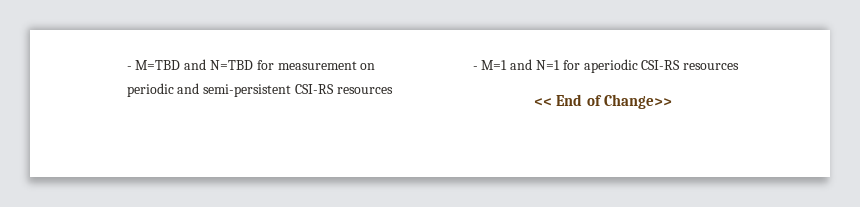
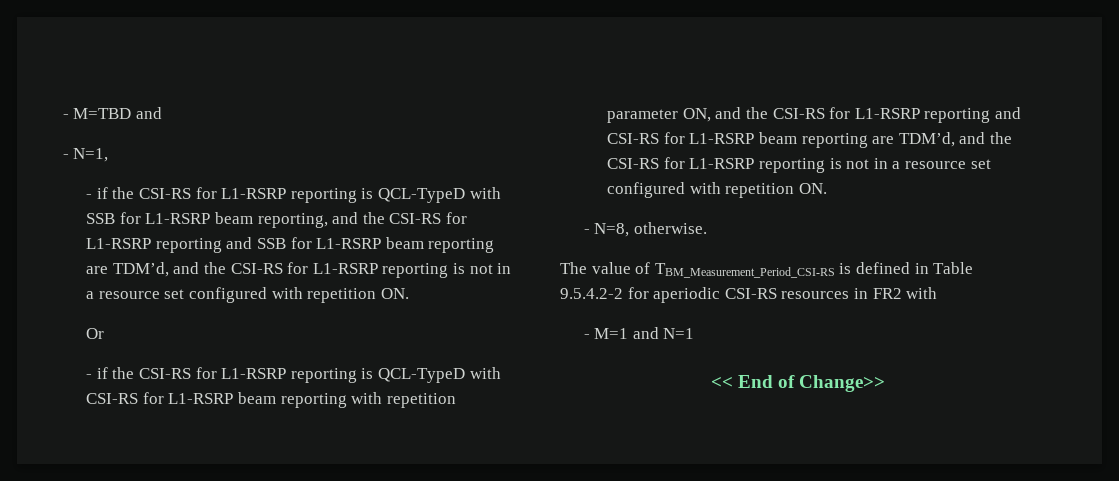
- - M=TBD and N=TBD for measurement on periodic and semi-persistent CSI-RS resources
+ - M=TBD and
+ - N=1,
+ - if the CSI-RS for L1-RSRP reporting is QCL-TypeD with SSB for L1-RSRP beam reporting, and the CSI-RS for L1-RSRP reporting and SSB for L1-RSRP beam reporting are TDM’d, and the CSI-RS for L1-RSRP reporting is not in a resource set configured with repetition ON.
+ Or
+ - if the CSI-RS for L1-RSRP reporting is QCL-TypeD with CSI-RS for L1-RSRP beam reporting with repetition parameter ON, and the CSI-RS for L1-RSRP reporting and CSI-RS for L1-RSRP beam reporting are TDM’d, and the CSI-RS for L1-RSRP reporting is not in a resource set configured with repetition ON.
+ - N=8, otherwise.
+ The value of TBM_Measurement_Period_CSI-RS is defined in Table 9.5.4.2-2 for aperiodic CSI-RS resources in FR2 with
- - M=1 and N=1 for aperiodic CSI-RS resources
+ - M=1 and N=1

